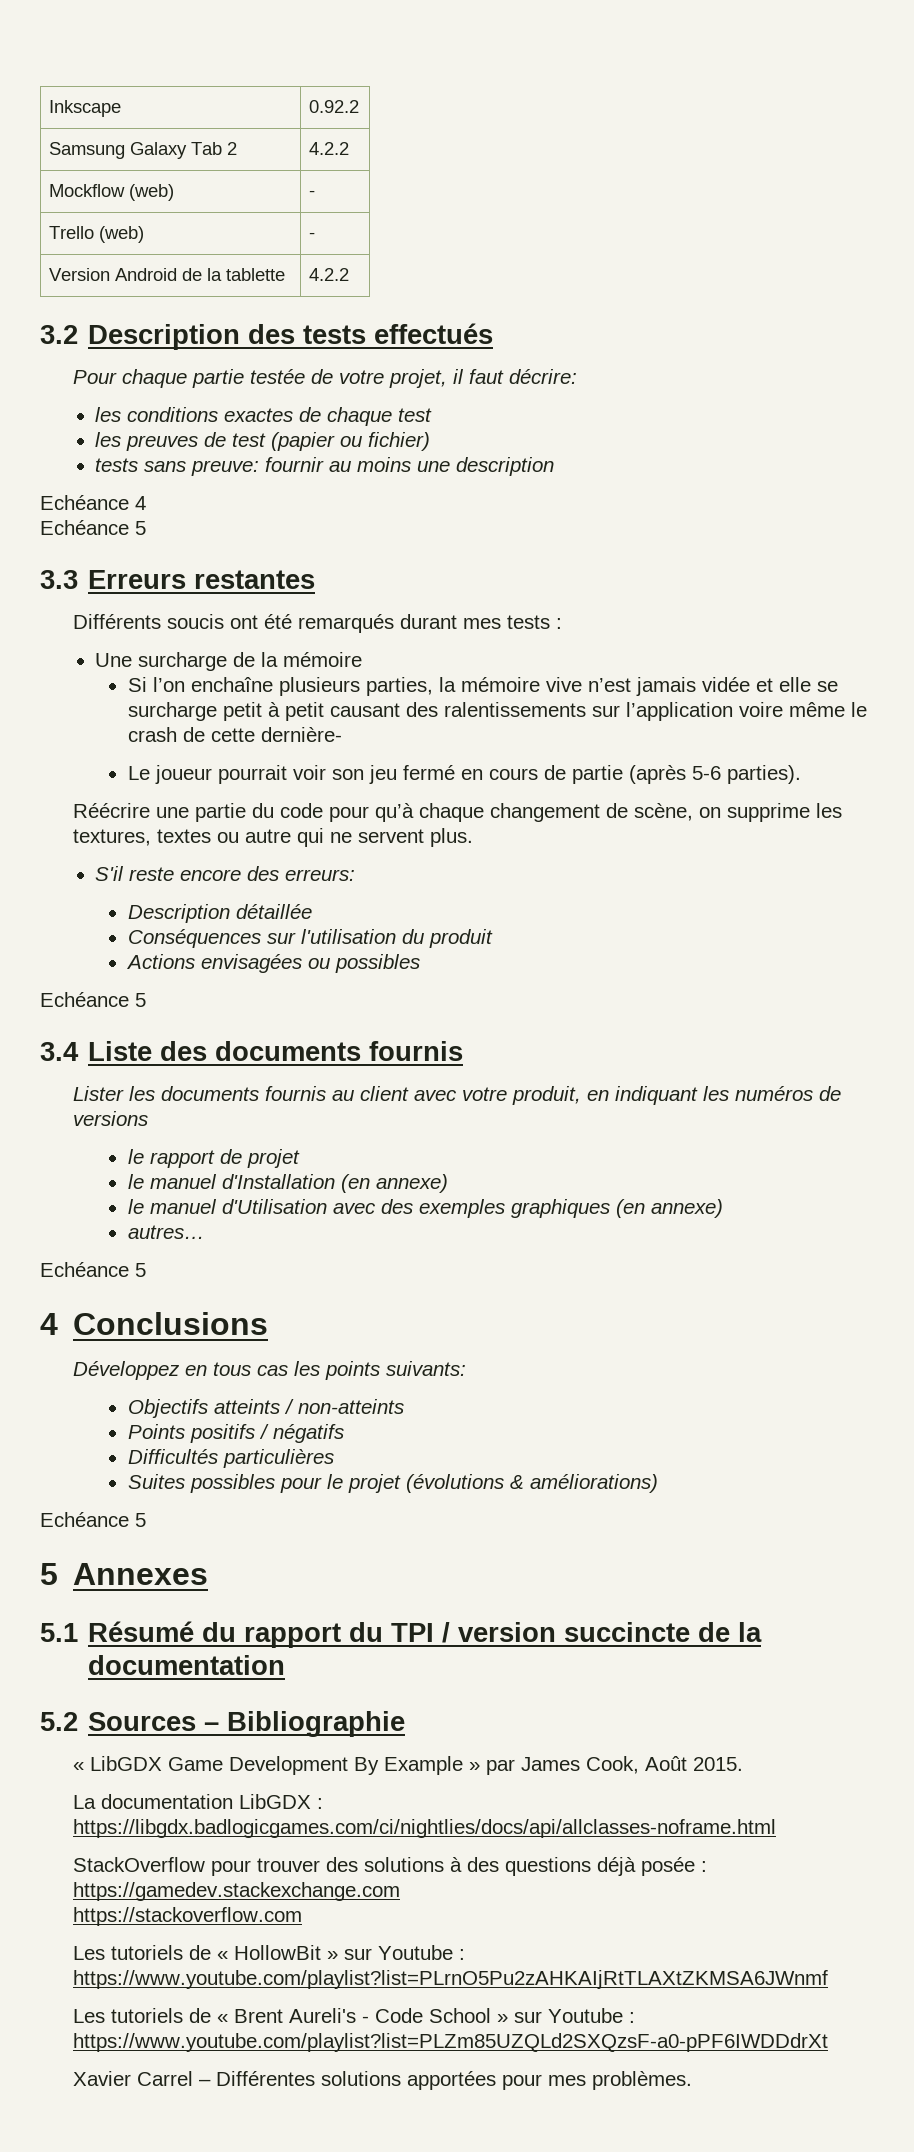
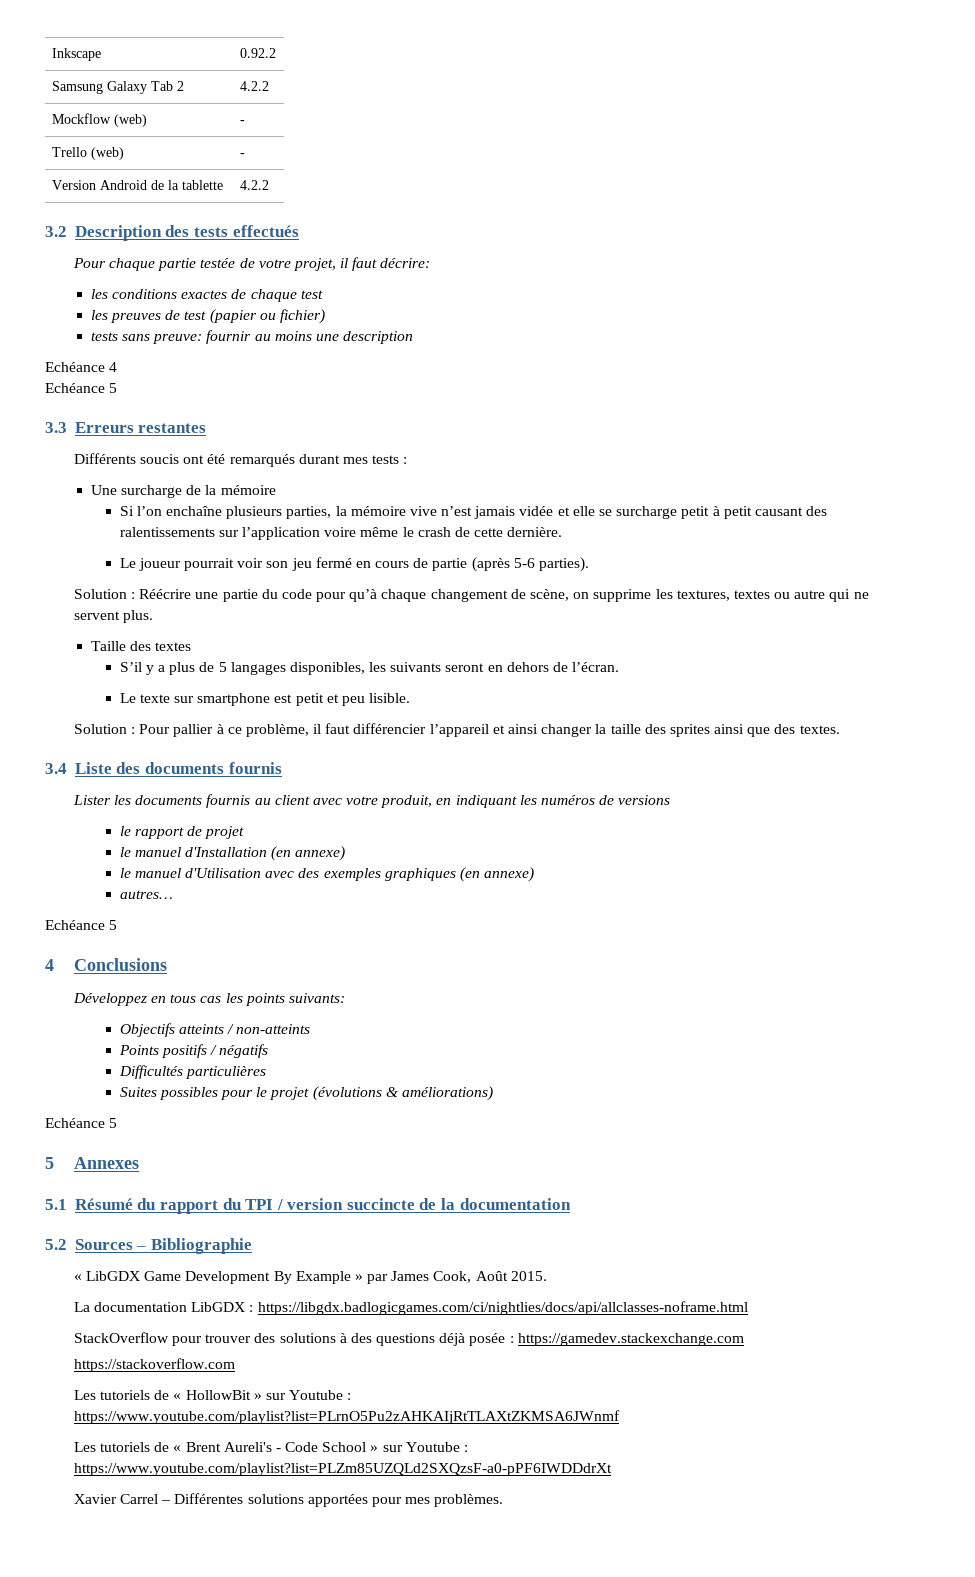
- Si l’on enchaîne plusieurs parties, la mémoire vive n’est jamais vidée et elle se surcharge petit à petit causant des ralentissements sur l’application voire même le crash de cette dernière-
+ Si l’on enchaîne plusieurs parties, la mémoire vive n’est jamais vidée et elle se surcharge petit à petit causant des ralentissements sur l’application voire même le crash de cette dernière.
- Réécrire une partie du code pour qu’à chaque changement de scène, on supprime les textures, textes ou autre qui ne servent plus.
+ Solution : Réécrire une partie du code pour qu’à chaque changement de scène, on supprime les textures, textes ou autre qui ne servent plus.
- S'il reste encore des erreurs:
- Description détaillée
- Conséquences sur l'utilisation du produit
- Actions envisagées ou possibles
- Echéance 5
+ Taille des textes
+ S’il y a plus de 5 langages disponibles, les suivants seront en dehors de l’écran.
+ Le texte sur smartphone est petit et peu lisible.
+ Solution : Pour pallier à ce problème, il faut différencier l’appareil et ainsi changer la taille des sprites ainsi que des textes.

